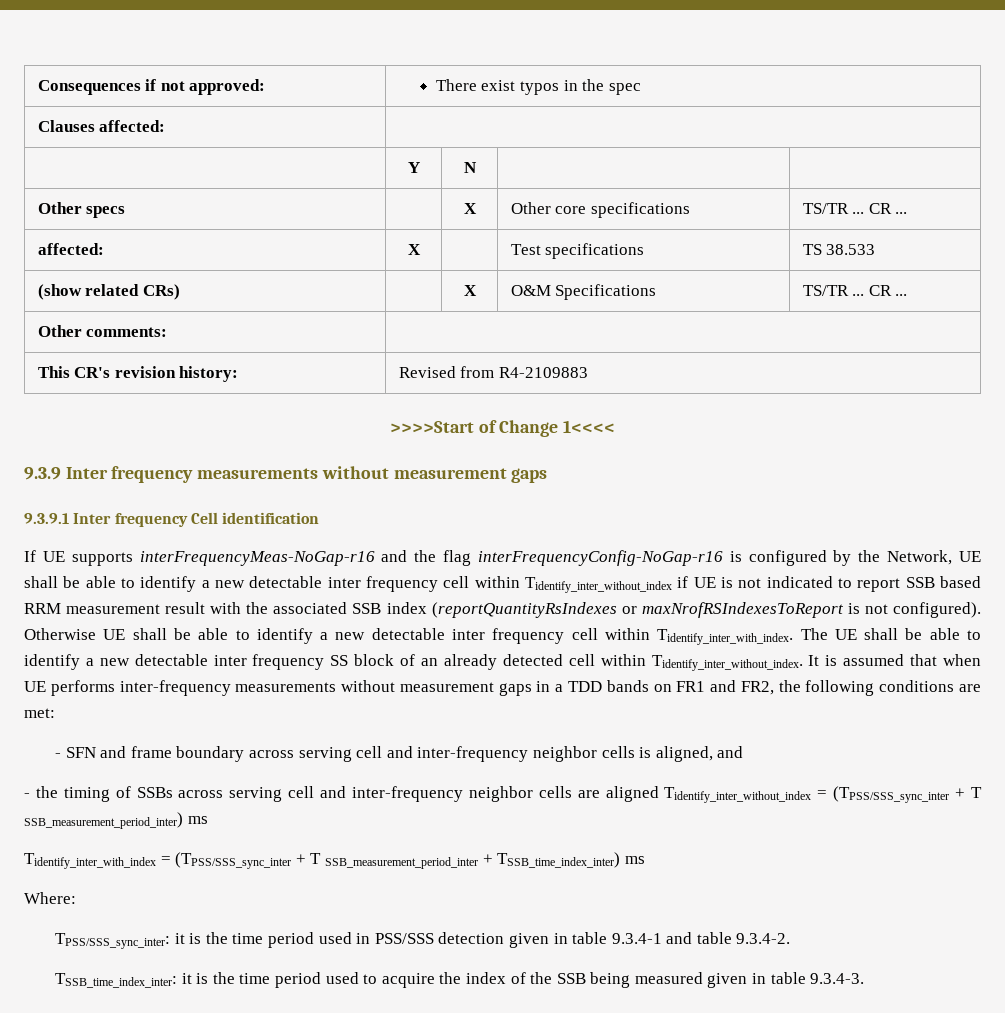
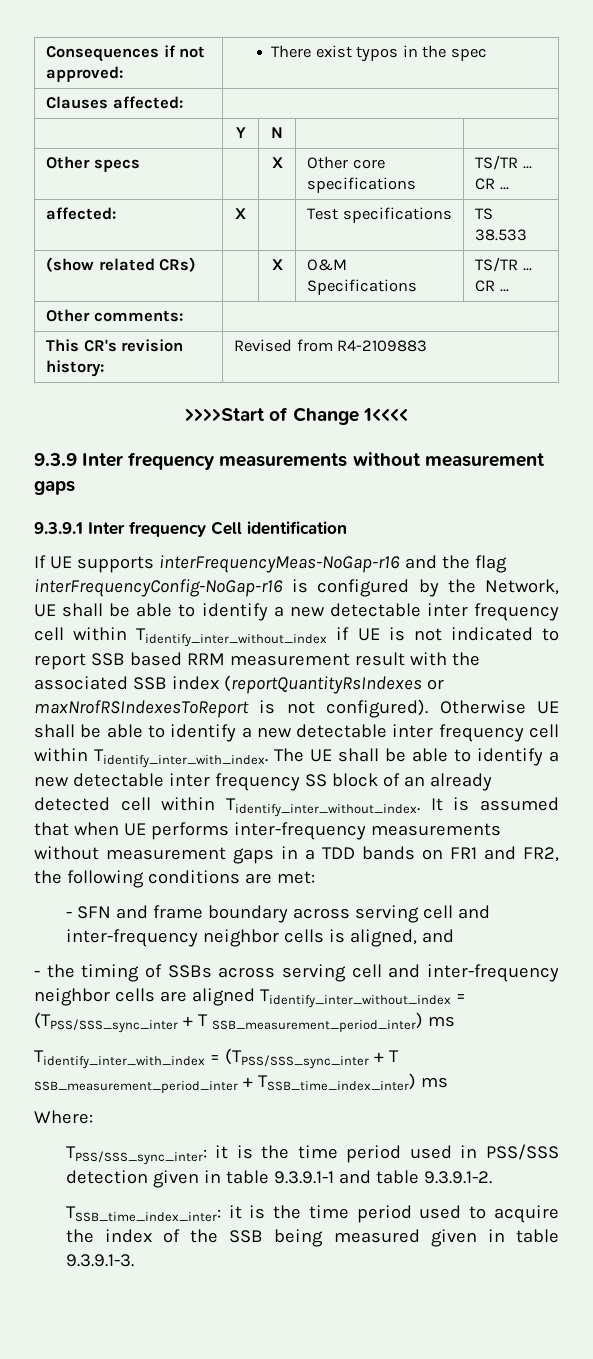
- TPSS/SSS_sync_inter: it is the time period used in PSS/SSS detection given in table 9.3.4-1 and table 9.3.4-2.
+ TPSS/SSS_sync_inter: it is the time period used in PSS/SSS detection given in table 9.3.9.1-1 and table 9.3.9.1-2.
- TSSB_time_index_inter: it is the time period used to acquire the index of the SSB being measured given in table 9.3.4-3.
+ TSSB_time_index_inter: it is the time period used to acquire the index of the SSB being measured given in table 9.3.9.1-3.

